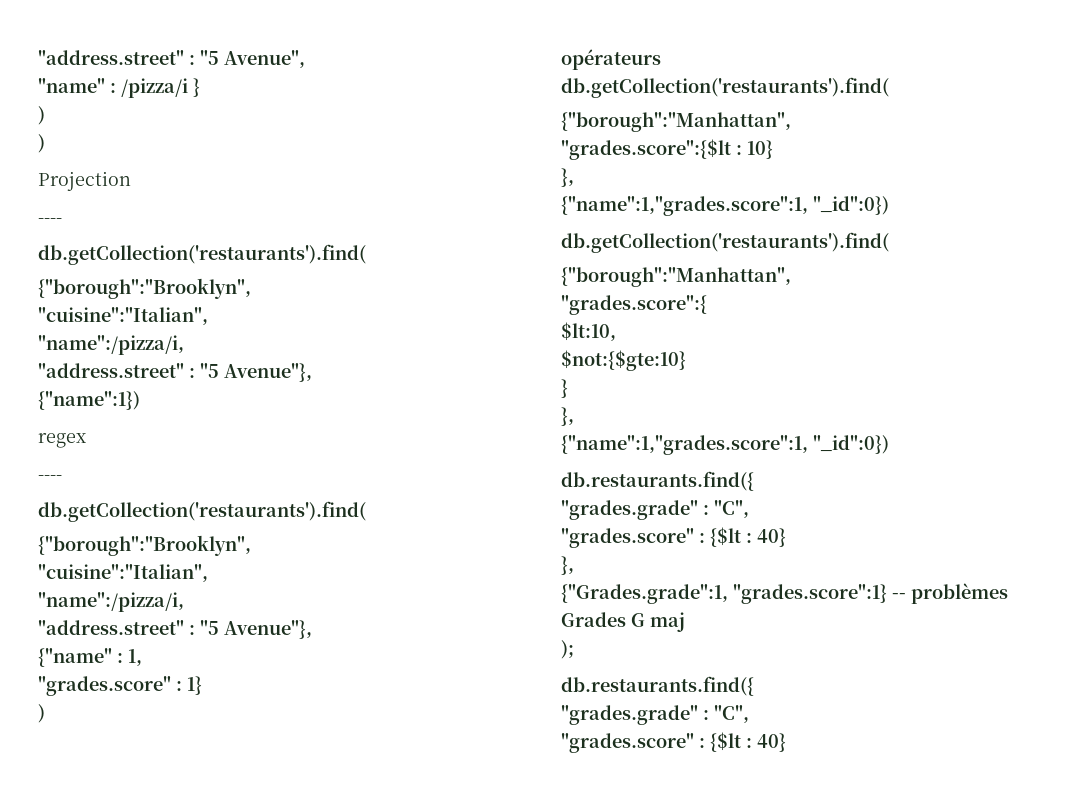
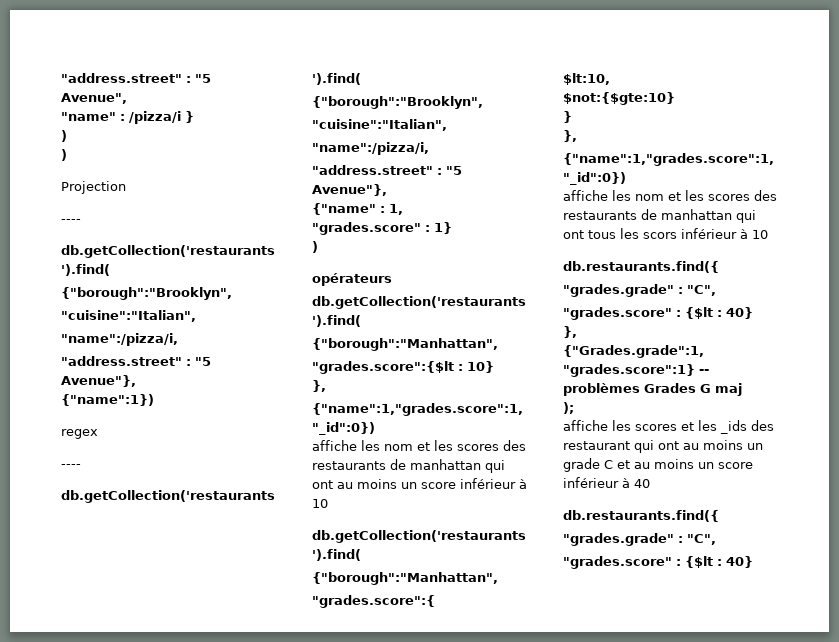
+ affiche les nom et les scores des restaurants de manhattan qui ont au moins un score inférieur à 10
+ affiche les nom et les scores des restaurants de manhattan qui ont tous les scors inférieur à 10
+ affiche les scores et les _ids des restaurant qui ont au moins un grade C et au moins un score inférieur à 40

